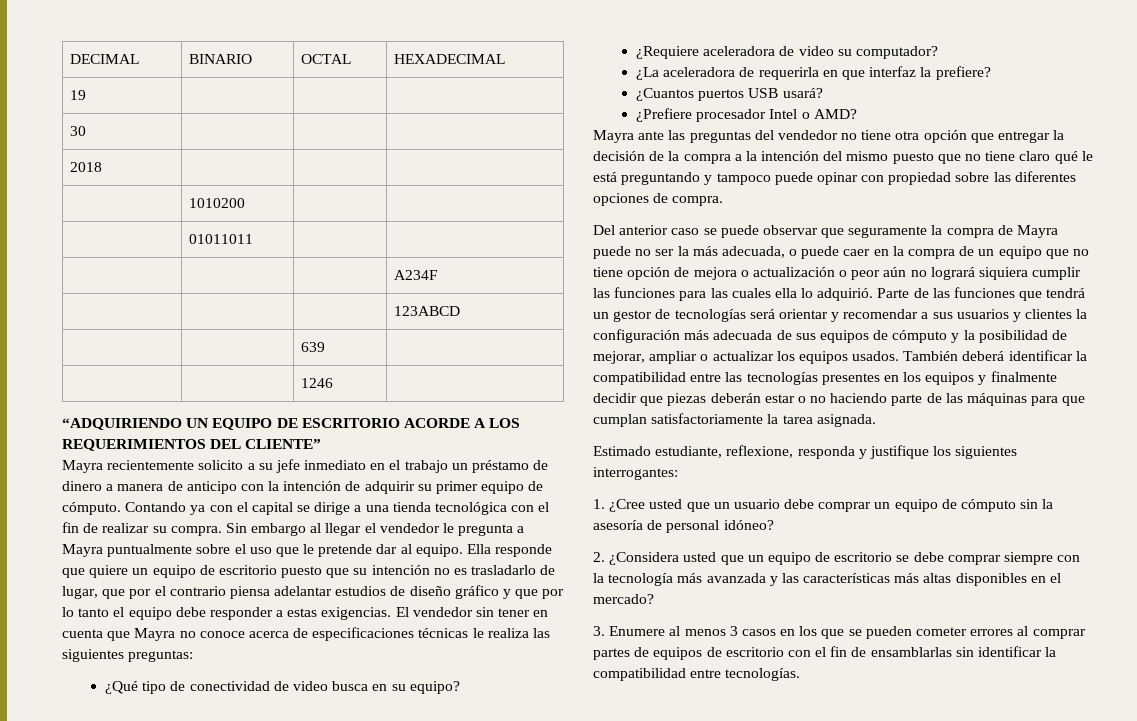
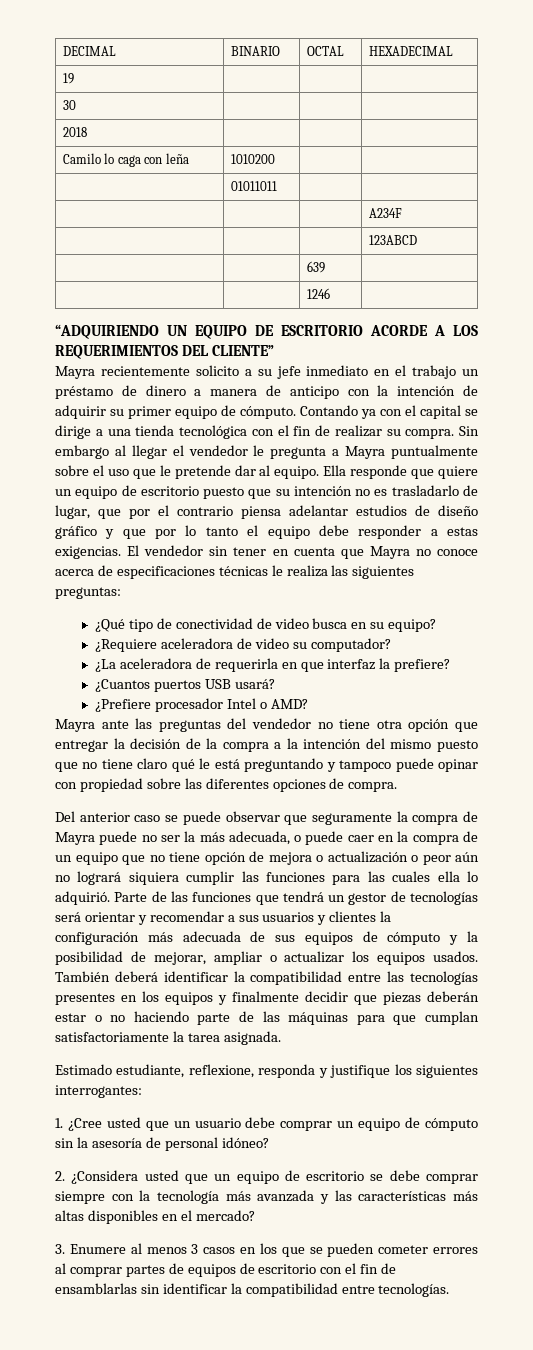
- | 1010200 | |
+ Camilo lo caga con leña | 1010200 | |

